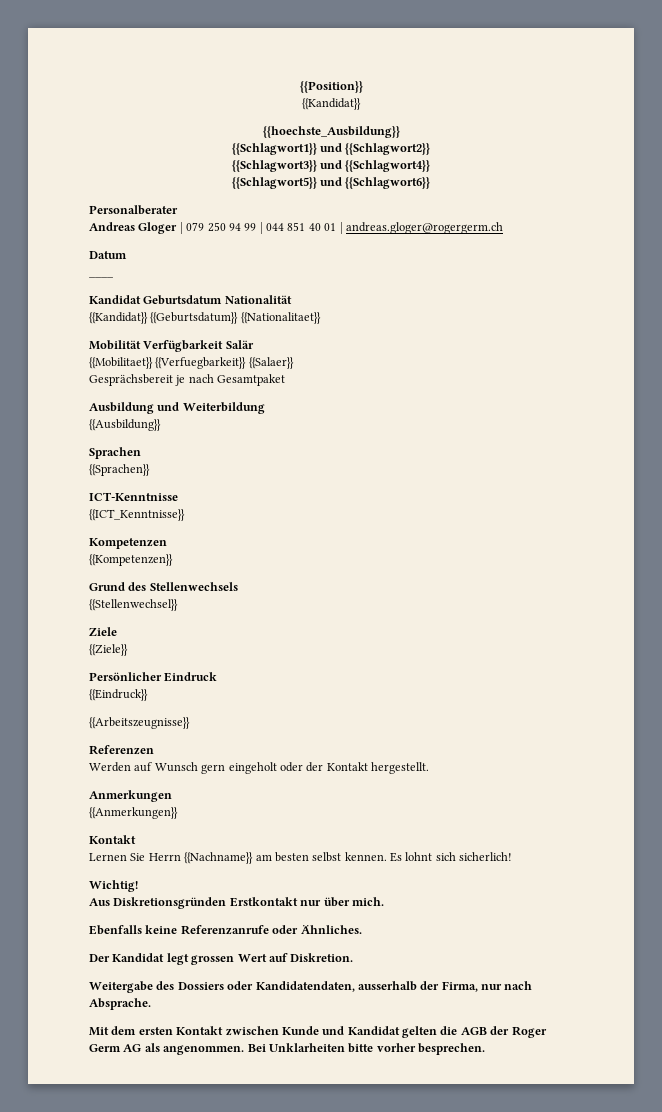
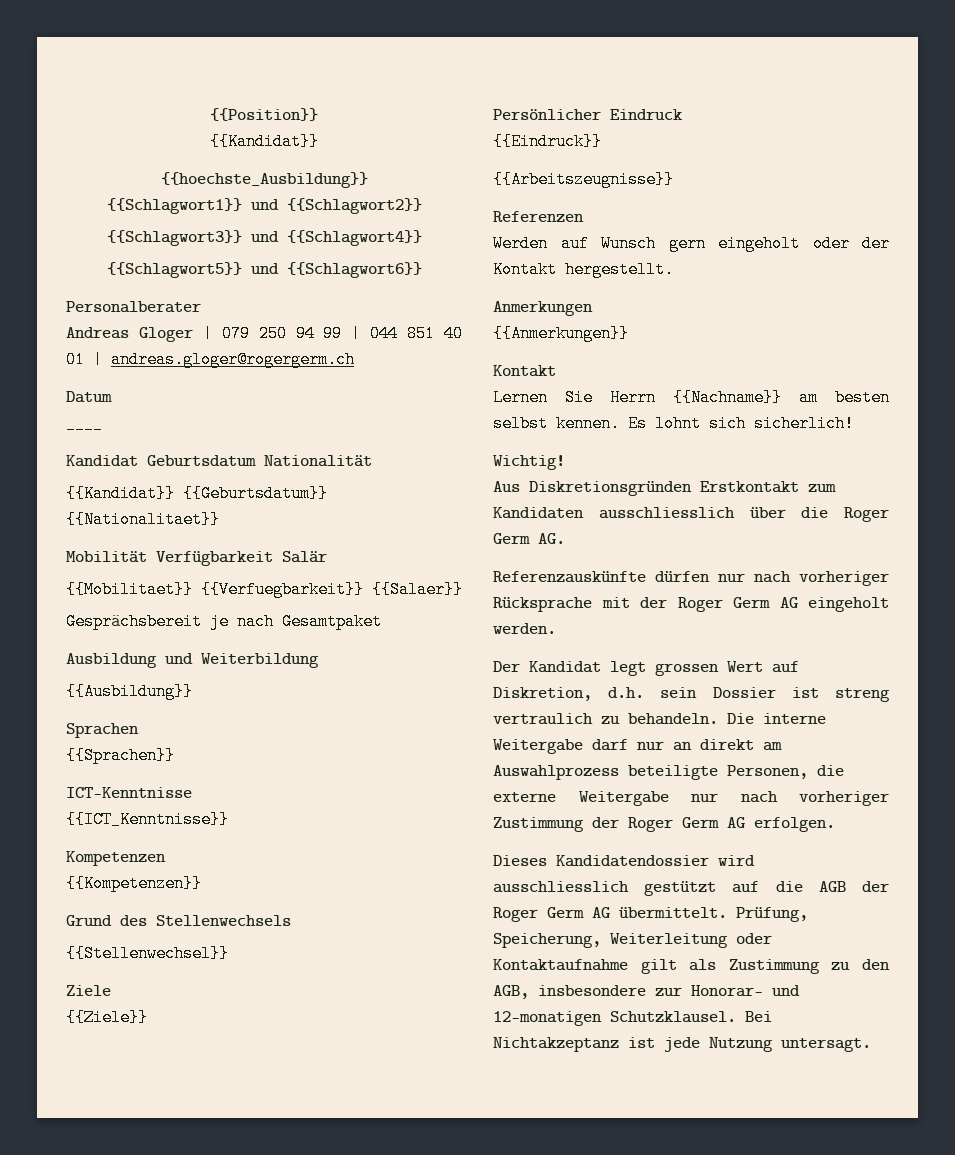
- Aus Diskretionsgründen Erstkontakt nur über mich.
- Ebenfalls keine Referenzanrufe oder Ähnliches.
+ Aus Diskretionsgründen Erstkontakt zum Kandidaten ausschliesslich über die Roger Germ AG.
+ Referenzauskünfte dürfen nur nach vorheriger Rücksprache mit der Roger Germ AG eingeholt werden.
- Der Kandidat legt grossen Wert auf Diskretion.
- Weitergabe des Dossiers oder Kandidatendaten, ausserhalb der Firma, nur nach Absprache.
- Mit dem ersten Kontakt zwischen Kunde und Kandidat gelten die AGB der Roger Germ AG als angenommen. Bei Unklarheiten bitte vorher besprechen.
+ Der Kandidat legt grossen Wert auf Diskretion, d.h. sein Dossier ist streng vertraulich zu behandeln. Die interne Weitergabe darf nur an direkt am Auswahlprozess beteiligte Personen, die externe Weitergabe nur nach vorheriger Zustimmung der Roger Germ AG erfolgen.
+ Dieses Kandidatendossier wird ausschliesslich gestützt auf die AGB der Roger Germ AG übermittelt. Prüfung, Speicherung, Weiterleitung oder Kontaktaufnahme gilt als Zustimmung zu den AGB, insbesondere zur Honorar- und 12-monatigen Schutzklausel. Bei Nichtakzeptanz ist jede Nutzung untersagt.

